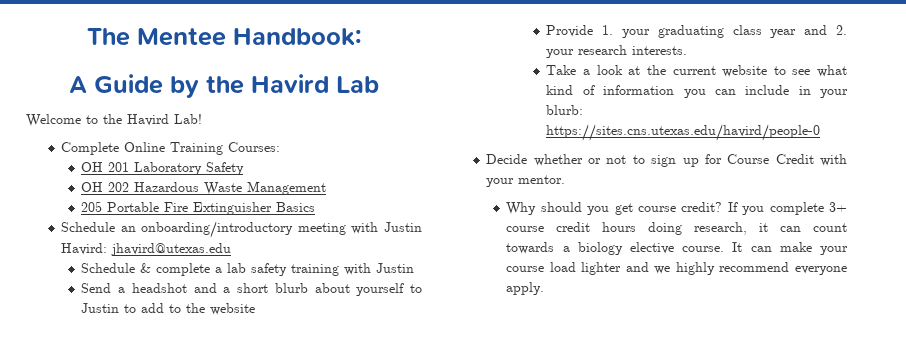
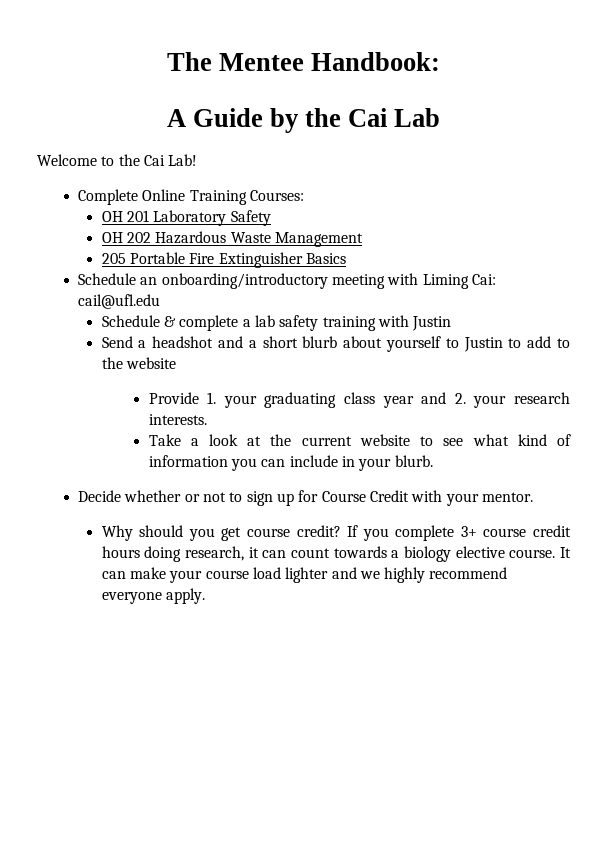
- A Guide by the Havird Lab
+ A Guide by the Cai Lab
- Welcome to the Havird Lab!
+ Welcome to the Cai Lab!
- Schedule an onboarding/introductory meeting with Justin Havird: jhavird@utexas.edu
+ Schedule an onboarding/introductory meeting with Liming Cai: cail@ufl.edu
- Take a look at the current website to see what kind of information you can include in your blurb: https://sites.cns.utexas.edu/havird/people-0
+ Take a look at the current website to see what kind of information you can include in your blurb.

